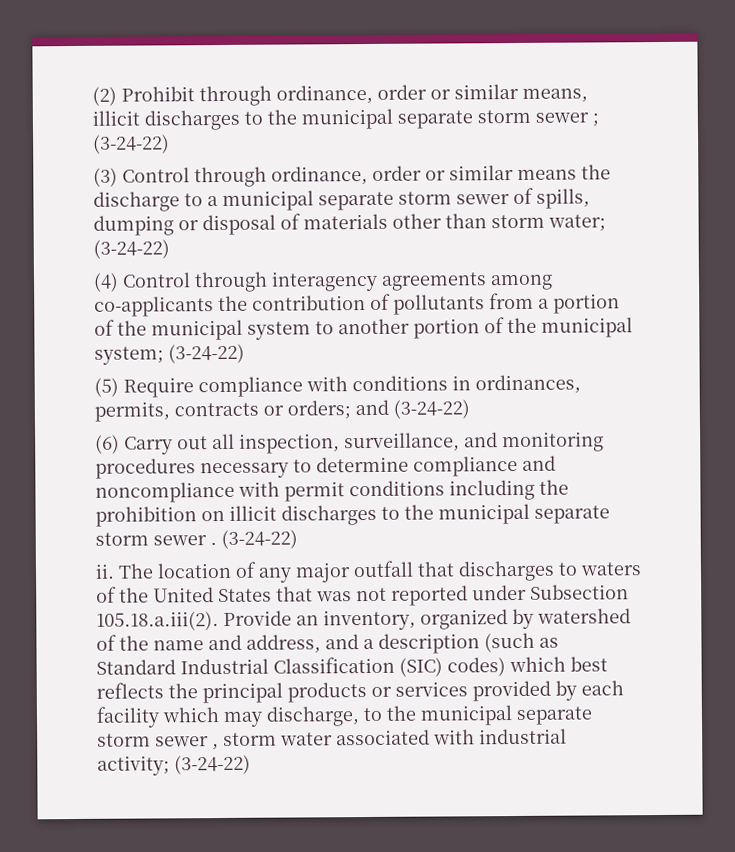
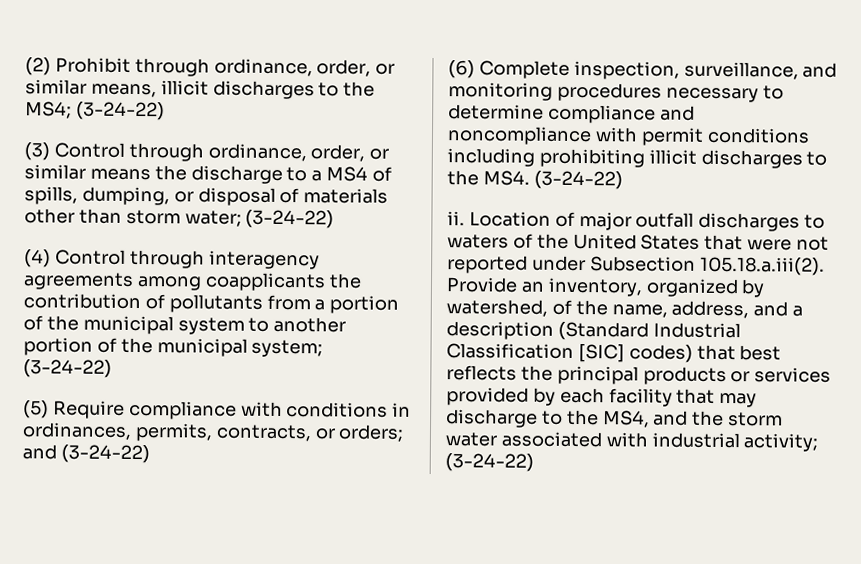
- (2) Prohibit through ordinance, order or similar means, illicit discharges to the municipal separate storm sewer ; (3-24-22)
+ (2) Prohibit through ordinance, order, or similar means, illicit discharges to the MS4; (3-24-22)
- (3) Control through ordinance, order or similar means the discharge to a municipal separate storm sewer of spills, dumping or disposal of materials other than storm water; (3-24-22)
+ (3) Control through ordinance, order, or similar means the discharge to a MS4 of spills, dumping, or disposal of materials other than storm water; (3-24-22)
- (4) Control through interagency agreements among co-applicants the contribution of pollutants from a portion of the municipal system to another portion of the municipal system; (3-24-22)
+ (4) Control through interagency agreements among coapplicants the contribution of pollutants from a portion of the municipal system to another portion of the municipal system; (3-24-22)
- (5) Require compliance with conditions in ordinances, permits, contracts or orders; and (3-24-22)
+ (5) Require compliance with conditions in ordinances, permits, contracts, or orders; and (3-24-22)
- (6) Carry out all inspection, surveillance, and monitoring procedures necessary to determine compliance and noncompliance with permit conditions including the prohibition on illicit discharges to the municipal separate storm sewer . (3-24-22)
- ii. The location of any major outfall that discharges to waters of the United States that was not reported under Subsection 105.18.a.iii(2). Provide an inventory, organized by watershed of the name and address, and a description (such as Standard Industrial Classification (SIC) codes) which best reflects the principal products or services provided by each facility which may discharge, to the municipal separate storm sewer , storm water associated with industrial activity; (3-24-22)
+ (6) Complete inspection, surveillance, and monitoring procedures necessary to determine compliance and noncompliance with permit conditions including prohibiting illicit discharges to the MS4. (3-24-22)
+ ii. Location of major outfall discharges to waters of the United States that were not reported under Subsection 105.18.a.iii(2). Provide an inventory, organized by watershed, of the name, address, and a description (Standard Industrial Classification [SIC] codes) that best reflects the principal products or services provided by each facility that may discharge to the MS4, and the storm water associated with industrial activity; (3-24-22)

